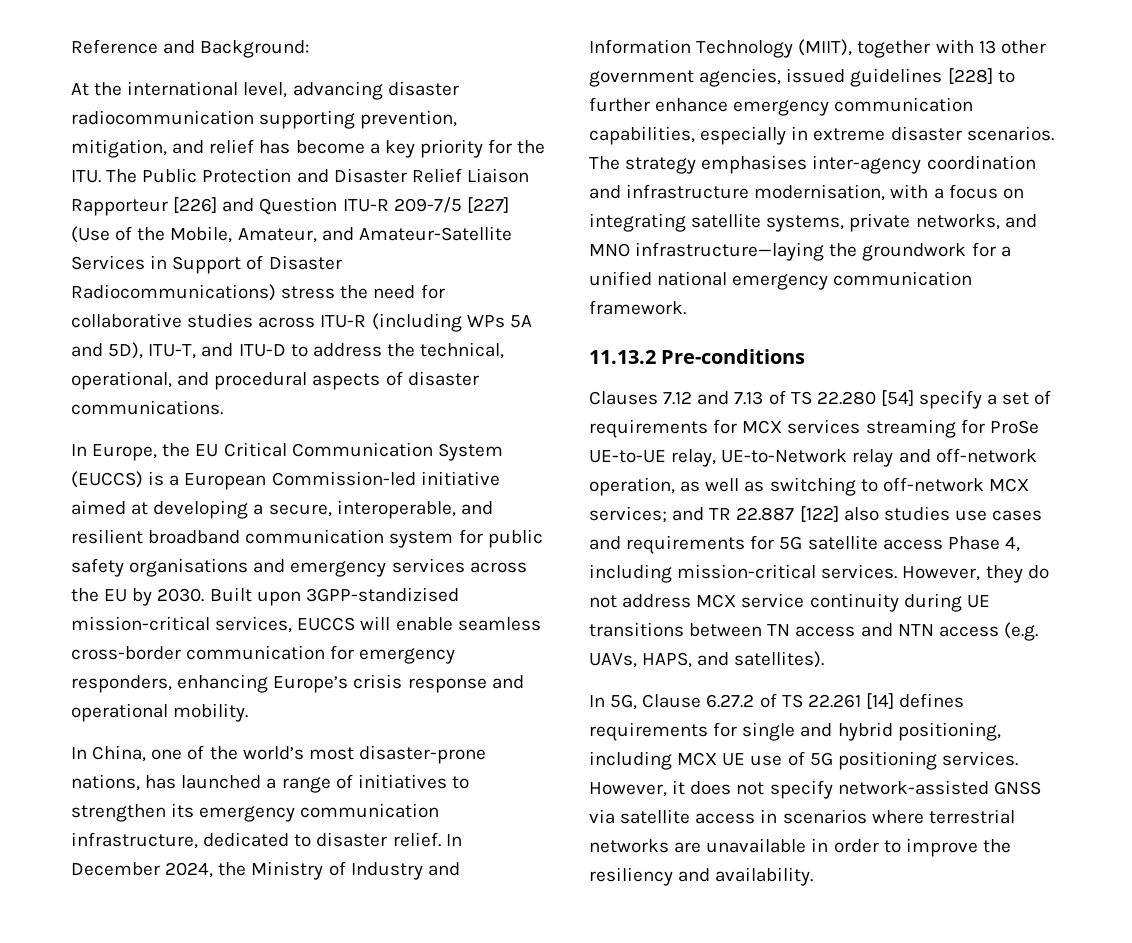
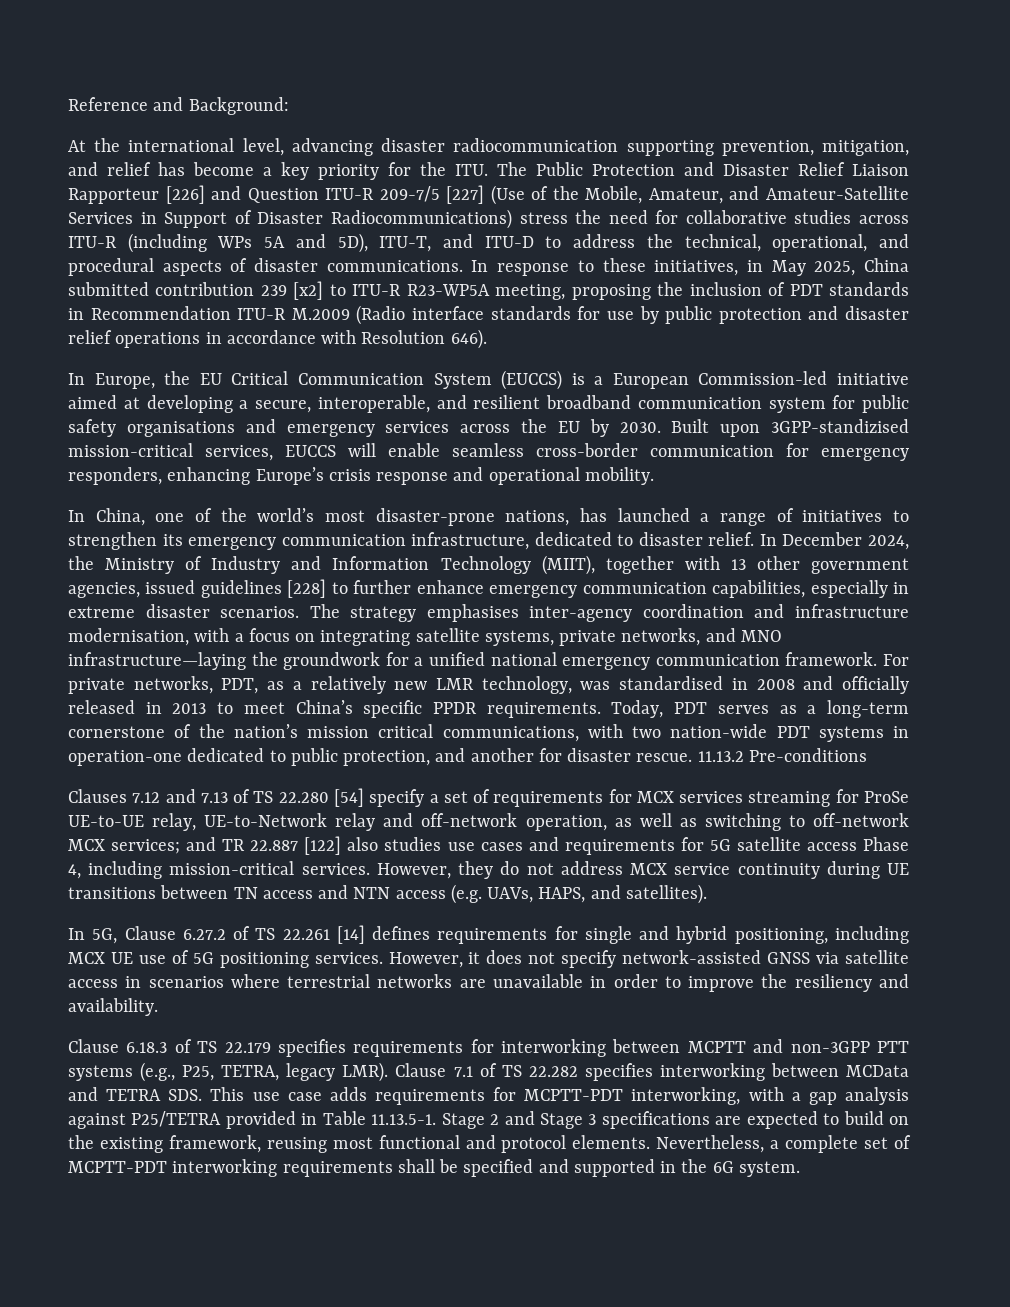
+ In response to these initiatives, in May 2025, China submitted contribution 239 [x2] to ITU-R R23-WP5A meeting, proposing the inclusion of PDT standards in Recommendation ITU-R M.2009 (Radio interface standards for use by public protection and disaster relief operations in accordance with Resolution 646).
- The strategy emphasises inter-agency coordination and infrastructure modernisation, with a focus on integrating satellite systems, private networks, and MNO infrastructure—laying the groundwork for a unified national emergency communication framework.
- 11.13.2 Pre-conditions
+ The strategy emphasises inter-agency coordination and infrastructure modernisation, with a focus on integrating satellite systems, private networks, and MNO infrastructure—laying the groundwork for a unified national emergency communication framework. For private networks, PDT, as a relatively new LMR technology, was standardised in 2008 and officially released in 2013 to meet China’s specific PPDR requirements. Today, PDT serves as a long-term cornerstone of the nation’s mission critical communications, with two nation-wide PDT systems in operation-one dedicated to public protection, and another for disaster rescue. 11.13.2 Pre-conditions
+ Clause 6.18.3 of TS 22.179 specifies requirements for interworking between MCPTT and non-3GPP PTT systems (e.g., P25, TETRA, legacy LMR). Clause 7.1 of TS 22.282 specifies interworking between MCData and TETRA SDS. This use case adds requirements for MCPTT-PDT interworking, with a gap analysis against P25/TETRA provided in Table 11.13.5-1. Stage 2 and Stage 3 specifications are expected to build on the existing framework, reusing most functional and protocol elements. Nevertheless, a complete set of MCPTT-PDT interworking requirements shall be specified and supported in the 6G system.

